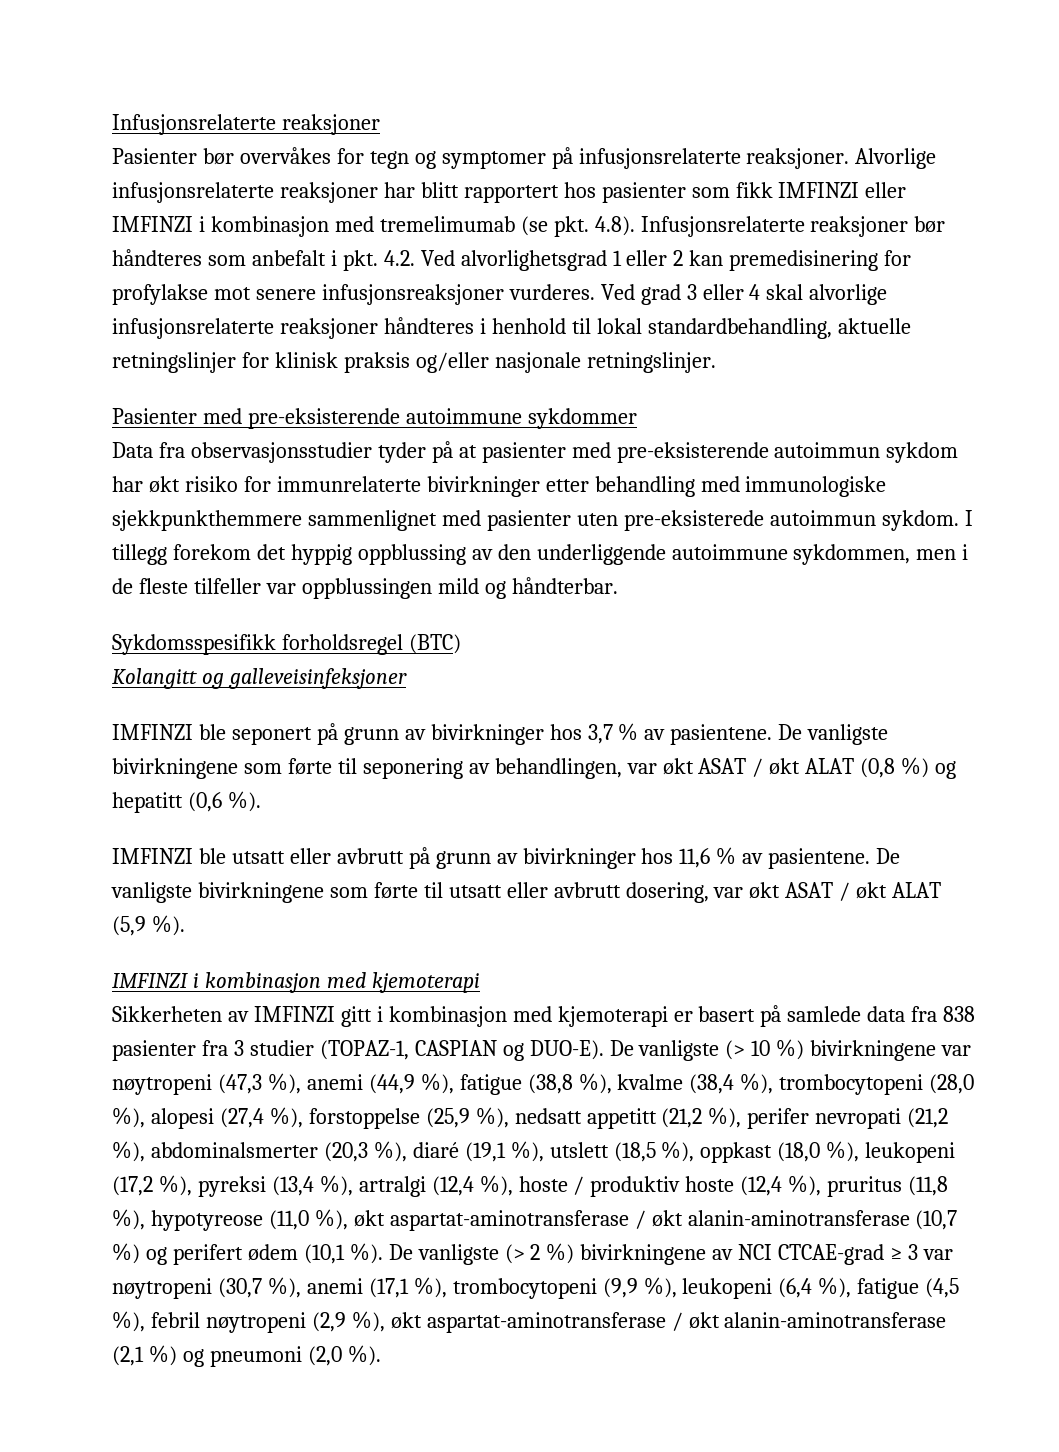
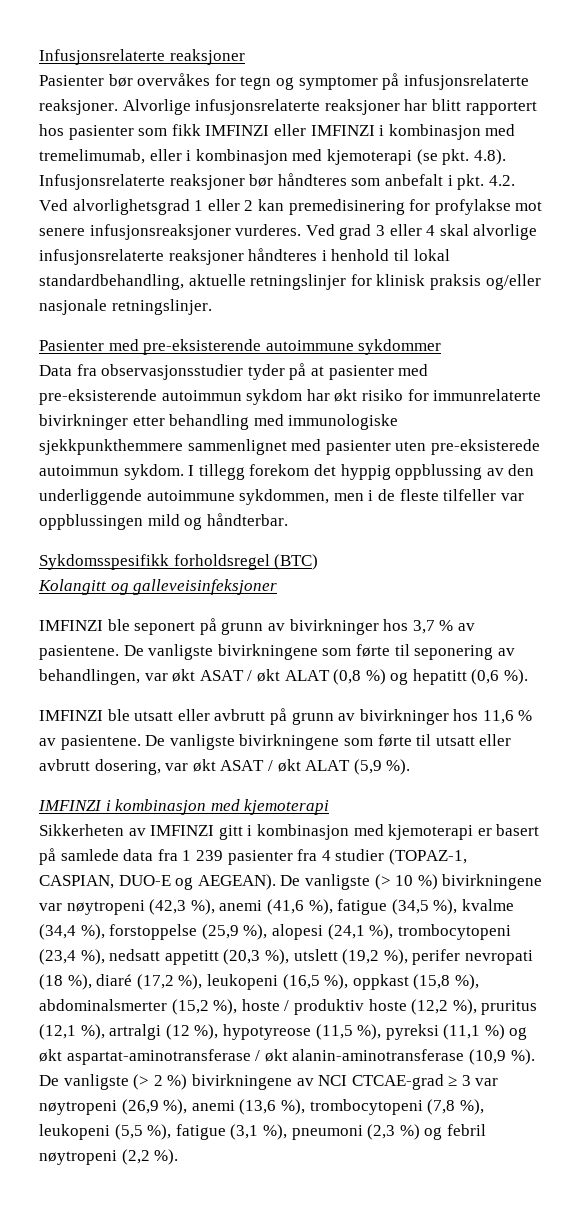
- Alvorlige infusjonsrelaterte reaksjoner har blitt rapportert hos pasienter som fikk IMFINZI eller IMFINZI i kombinasjon med tremelimumab (se pkt. 4.8). Infusjonsrelaterte reaksjoner bør håndteres som anbefalt i pkt. 4.2. Ved alvorlighetsgrad 1 eller 2 kan premedisinering for profylakse mot senere infusjonsreaksjoner vurderes.
+ Alvorlige infusjonsrelaterte reaksjoner har blitt rapportert hos pasienter som fikk IMFINZI eller IMFINZI i kombinasjon med tremelimumab, eller i kombinasjon med kjemoterapi (se pkt. 4.8). Infusjonsrelaterte reaksjoner bør håndteres som anbefalt i pkt. 4.2. Ved alvorlighetsgrad 1 eller 2 kan premedisinering for profylakse mot senere infusjonsreaksjoner vurderes.
- Sikkerheten av IMFINZI gitt i kombinasjon med kjemoterapi er basert på samlede data fra 838 pasienter fra 3 studier (TOPAZ-1, CASPIAN og DUO-E).
+ Sikkerheten av IMFINZI gitt i kombinasjon med kjemoterapi er basert på samlede data fra 1 239 pasienter fra 4 studier (TOPAZ-1, CASPIAN, DUO-E og AEGEAN).
- De vanligste (> 10 %) bivirkningene var nøytropeni (47,3 %), anemi (44,9 %), fatigue (38,8 %), kvalme (38,4 %), trombocytopeni (28,0 %), alopesi (27,4 %), forstoppelse (25,9 %), nedsatt appetitt (21,2 %), perifer nevropati (21,2 %), abdominalsmerter (20,3 %), diaré (19,1 %), utslett (18,5 %), oppkast (18,0 %), leukopeni (17,2 %), pyreksi (13,4 %), artralgi (12,4 %), hoste / produktiv hoste (12,4 %), pruritus (11,8 %), hypotyreose (11,0 %), økt aspartat-aminotransferase / økt alanin-aminotransferase (10,7 %) og perifert ødem (10,1 %).
+ De vanligste (> 10 %) bivirkningene var nøytropeni (42,3 %), anemi (41,6 %), fatigue (34,5 %), kvalme (34,4 %), forstoppelse (25,9 %), alopesi (24,1 %), trombocytopeni (23,4 %), nedsatt appetitt (20,3 %), utslett (19,2 %), perifer nevropati (18 %), diaré (17,2 %), leukopeni (16,5 %), oppkast (15,8 %), abdominalsmerter (15,2 %), hoste / produktiv hoste (12,2 %), pruritus (12,1 %), artralgi (12 %), hypotyreose (11,5 %), pyreksi (11,1 %) og økt aspartat-aminotransferase / økt alanin-aminotransferase (10,9 %).
- De vanligste (> 2 %) bivirkningene av NCI CTCAE-grad ≥ 3 var nøytropeni (30,7 %), anemi (17,1 %), trombocytopeni (9,9 %), leukopeni (6,4 %), fatigue (4,5 %), febril nøytropeni (2,9 %), økt aspartat-aminotransferase / økt alanin-aminotransferase (2,1 %) og pneumoni (2,0 %).
+ De vanligste (> 2 %) bivirkningene av NCI CTCAE-grad ≥ 3 var nøytropeni (26,9 %), anemi (13,6 %), trombocytopeni (7,8 %), leukopeni (5,5 %), fatigue (3,1 %), pneumoni (2,3 %) og febril nøytropeni (2,2 %).

